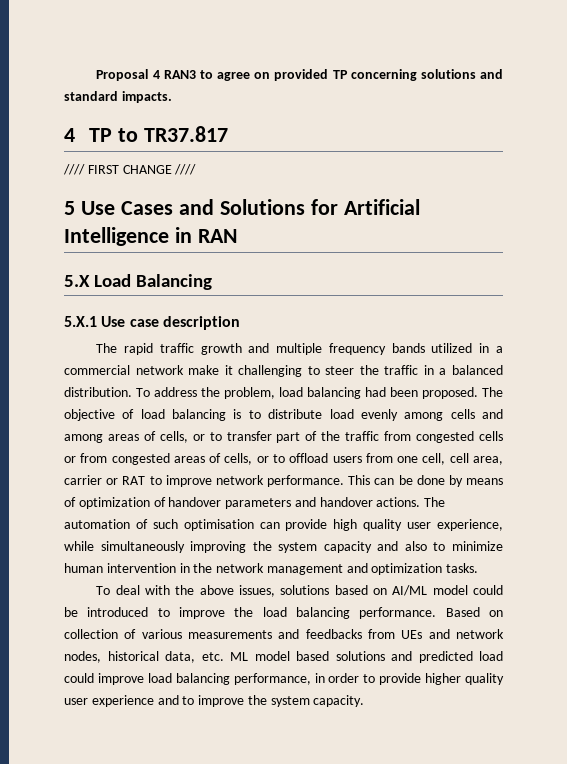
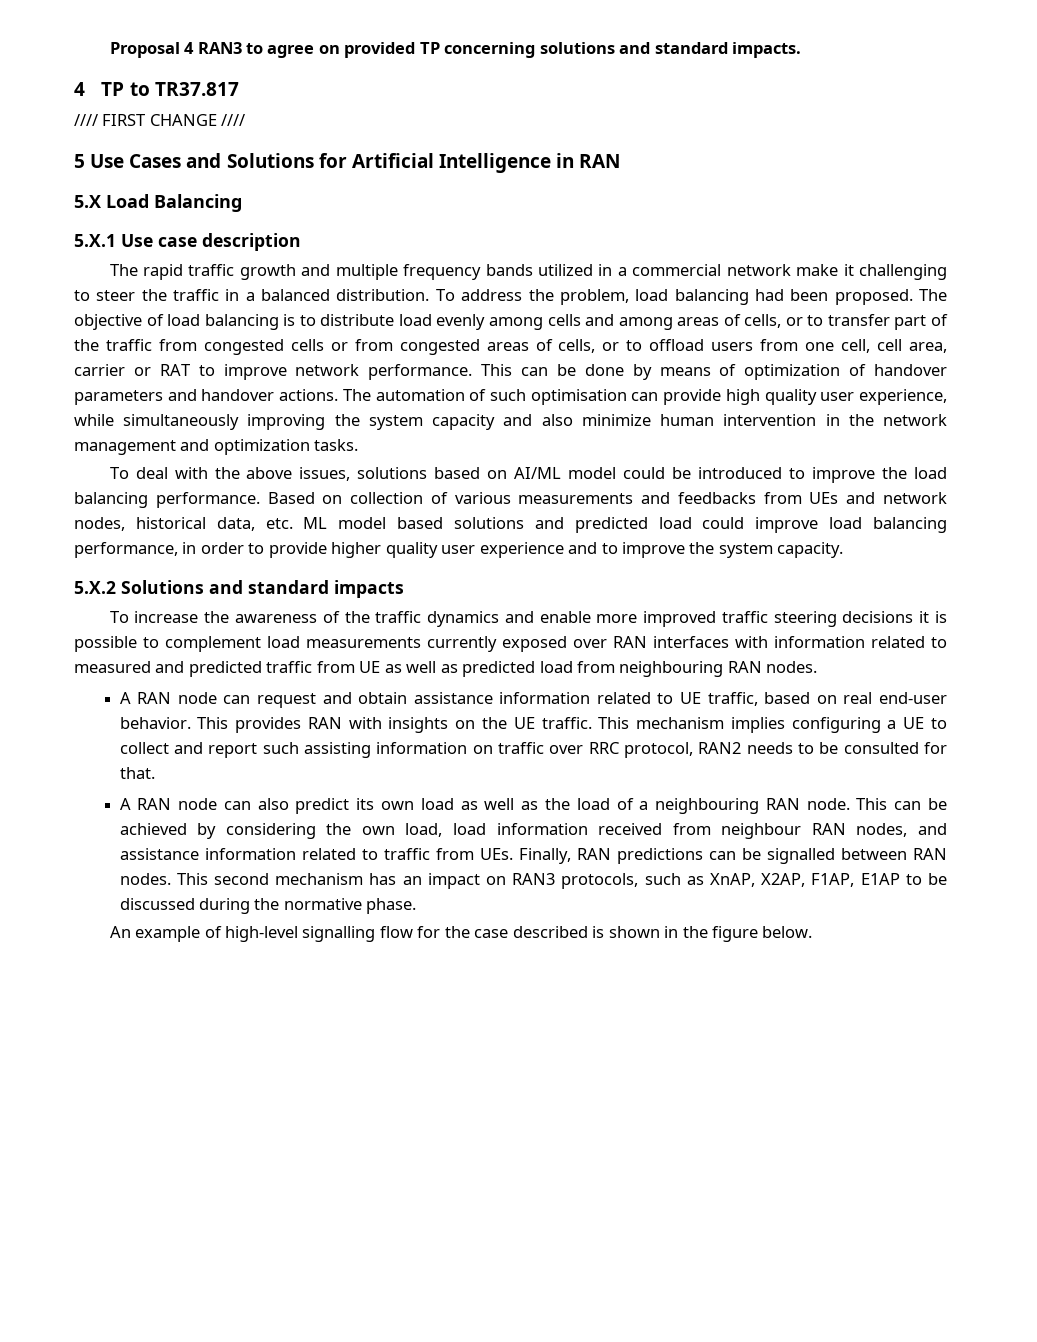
- The automation of such optimisation can provide high quality user experience, while simultaneously improving the system capacity and also to minimize human intervention in the network management and optimization tasks.
+ The automation of such optimisation can provide high quality user experience, while simultaneously improving the system capacity and also minimize human intervention in the network management and optimization tasks.
+ 5.X.2 Solutions and standard impacts
+ To increase the awareness of the traffic dynamics and enable more improved traffic steering decisions it is possible to complement load measurements currently exposed over RAN interfaces with information related to measured and predicted traffic from UE as well as predicted load from neighbouring RAN nodes.
+ A RAN node can request and obtain assistance information related to UE traffic, based on real end-user behavior. This provides RAN with insights on the UE traffic. This mechanism implies configuring a UE to collect and report such assisting information on traffic over RRC protocol, RAN2 needs to be consulted for that.
+ A RAN node can also predict its own load as well as the load of a neighbouring RAN node. This can be achieved by considering the own load, load information received from neighbour RAN nodes, and assistance information related to traffic from UEs. Finally, RAN predictions can be signalled between RAN nodes. This second mechanism has an impact on RAN3 protocols, such as XnAP, X2AP, F1AP, E1AP to be discussed during the normative phase.
+ An example of high-level signalling flow for the case described is shown in the figure below.

